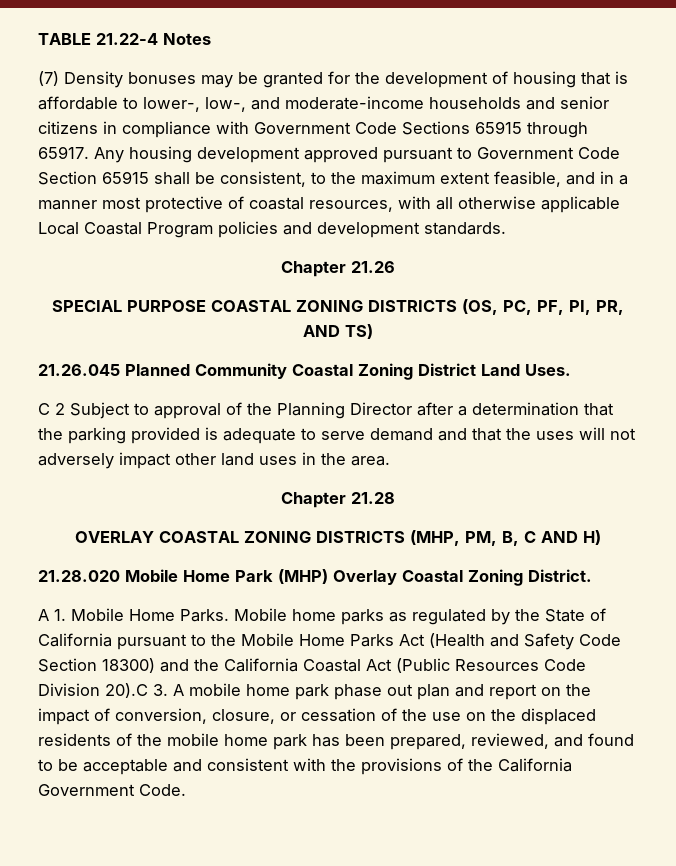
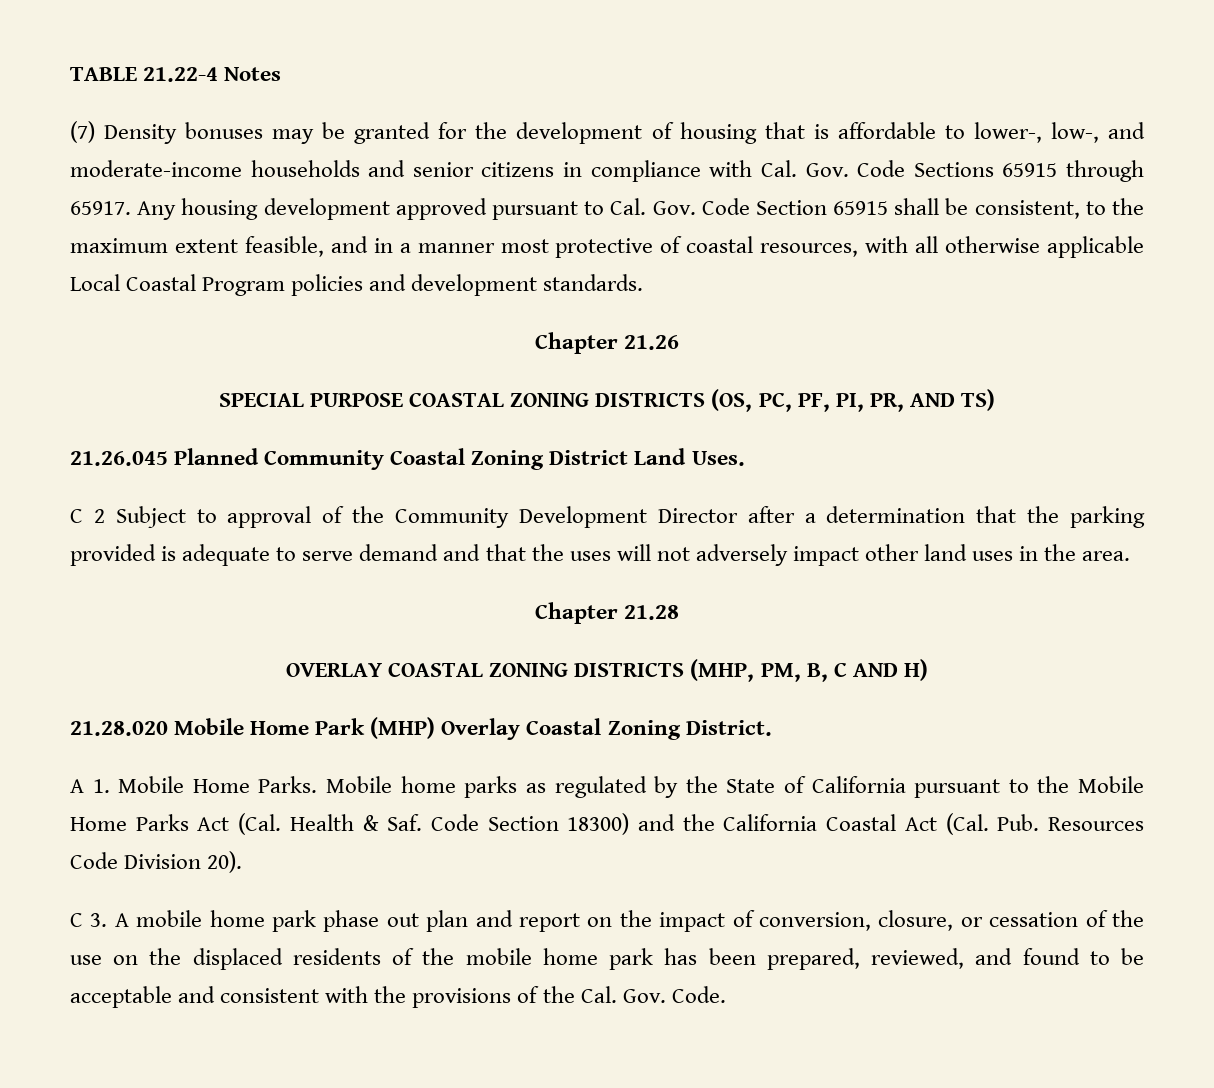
- (7) Density bonuses may be granted for the development of housing that is affordable to lower-, low-, and moderate-income households and senior citizens in compliance with Government Code Sections 65915 through 65917.
+ (7) Density bonuses may be granted for the development of housing that is affordable to lower-, low-, and moderate-income households and senior citizens in compliance with Cal. Gov. Code Sections 65915 through 65917.
- Any housing development approved pursuant to Government Code Section 65915 shall be consistent, to the maximum extent feasible, and in a manner most protective of coastal resources, with all otherwise applicable Local Coastal Program policies and development standards.
+ Any housing development approved pursuant to Cal. Gov. Code Section 65915 shall be consistent, to the maximum extent feasible, and in a manner most protective of coastal resources, with all otherwise applicable Local Coastal Program policies and development standards.
- C 2 Subject to approval of the Planning Director after a determination that the parking provided is adequate to serve demand and that the uses will not adversely impact other land uses in the area.
+ C 2 Subject to approval of the Community Development Director after a determination that the parking provided is adequate to serve demand and that the uses will not adversely impact other land uses in the area.
- Mobile home parks as regulated by the State of California pursuant to the Mobile Home Parks Act (Health and Safety Code Section 18300) and the California Coastal Act (Public Resources Code Division 20).C 3. A mobile home park phase out plan and report on the impact of conversion, closure, or cessation of the use on the displaced residents of the mobile home park has been prepared, reviewed, and found to be acceptable and consistent with the provisions of the California Government Code.
+ Mobile home parks as regulated by the State of California pursuant to the Mobile Home Parks Act (Cal. Health & Saf. Code Section 18300) and the California Coastal Act (Cal. Pub. Resources Code Division 20).
+ C 3. A mobile home park phase out plan and report on the impact of conversion, closure, or cessation of the use on the displaced residents of the mobile home park has been prepared, reviewed, and found to be acceptable and consistent with the provisions of the Cal. Gov. Code.

